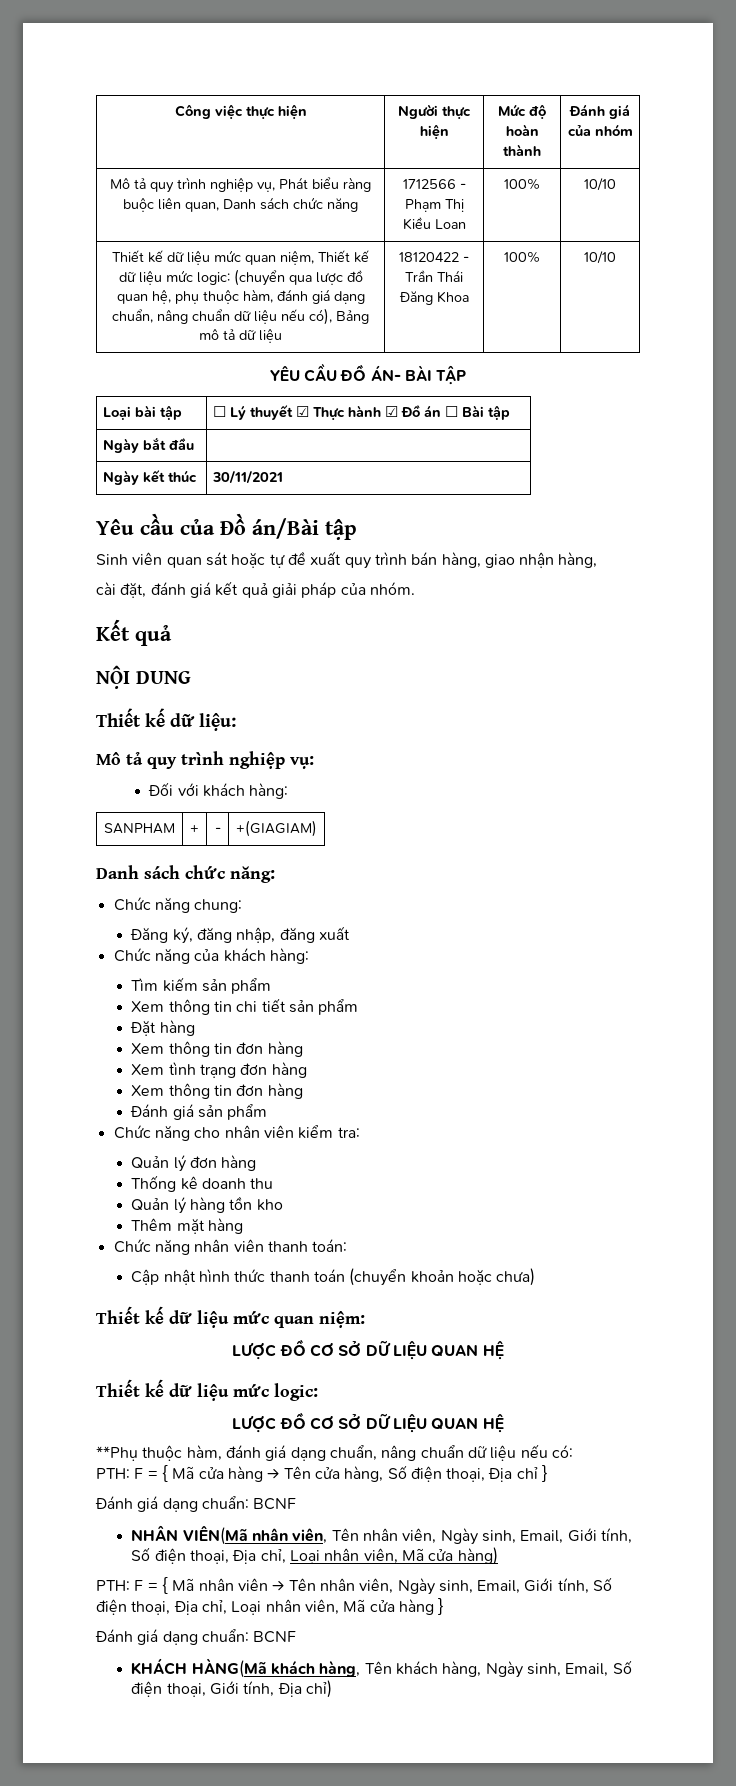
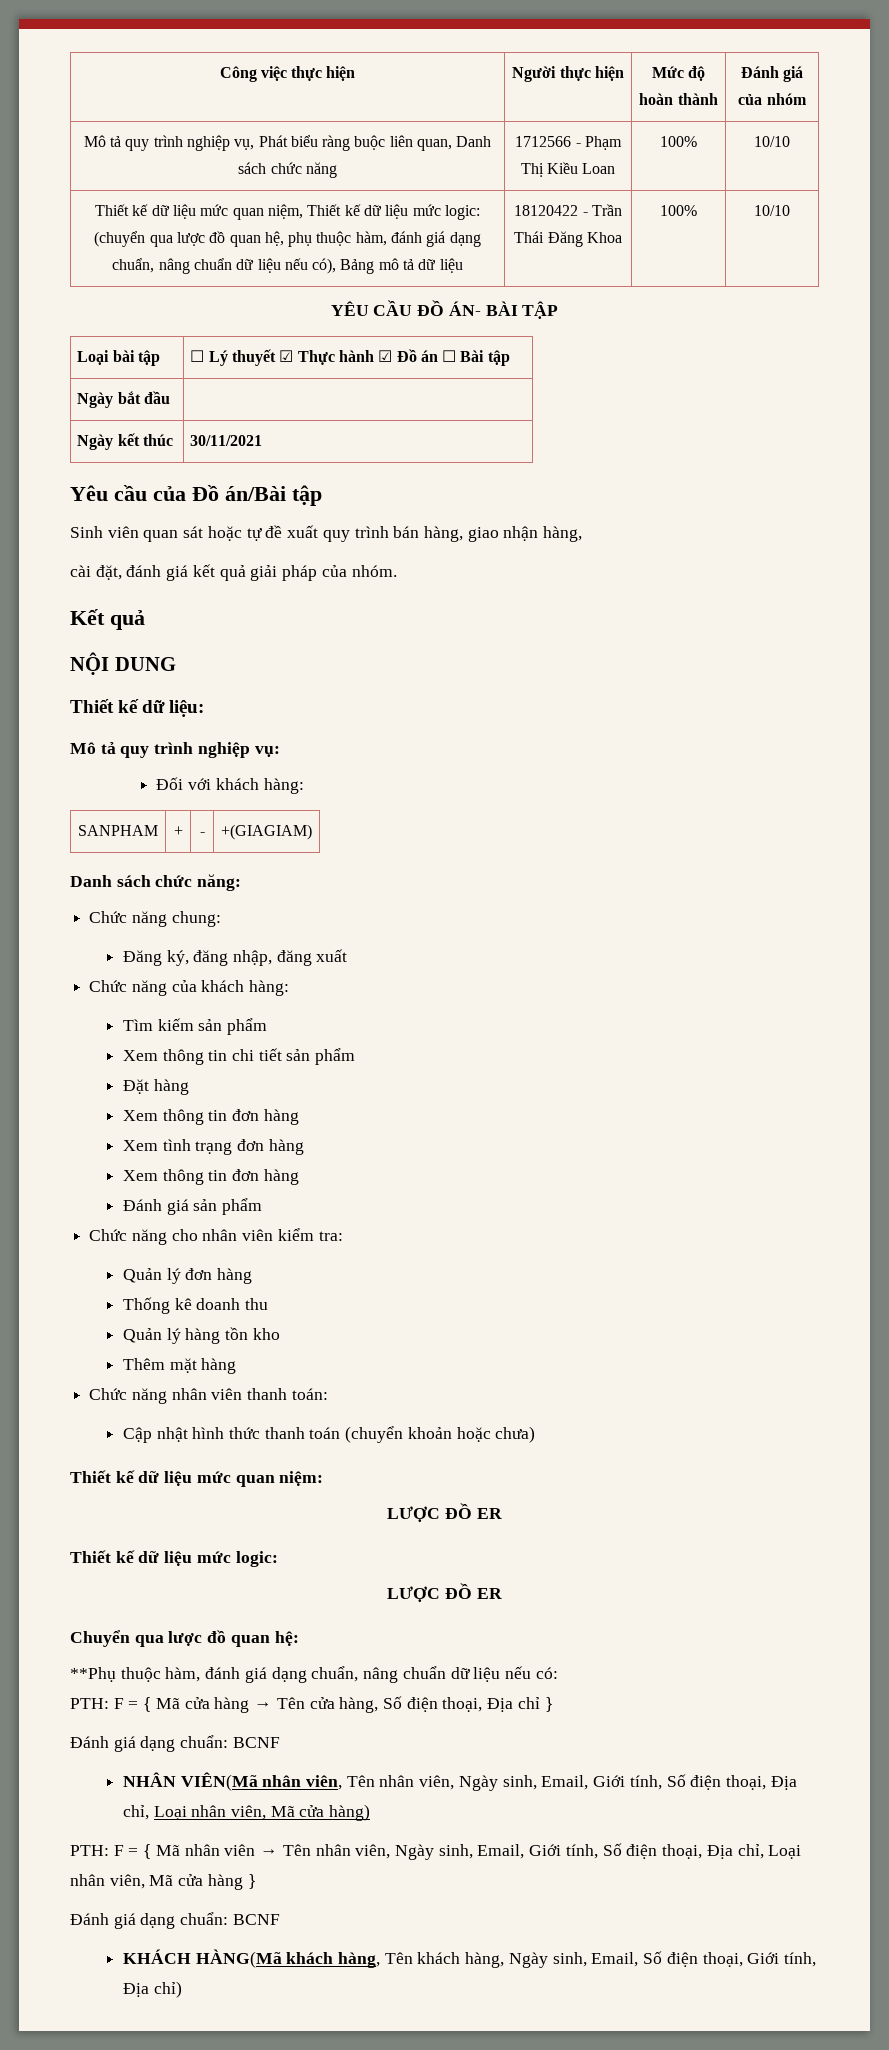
  Thiết kế dữ liệu mức quan niệm:
- LƯỢC ĐỒ CƠ SỞ DỮ LIỆU QUAN HỆ
+ LƯỢC ĐỒ ER
  Thiết kế dữ liệu mức logic:
- LƯỢC ĐỒ CƠ SỞ DỮ LIỆU QUAN HỆ
+ LƯỢC ĐỒ ER
+ Chuyển qua lược đồ quan hệ:

